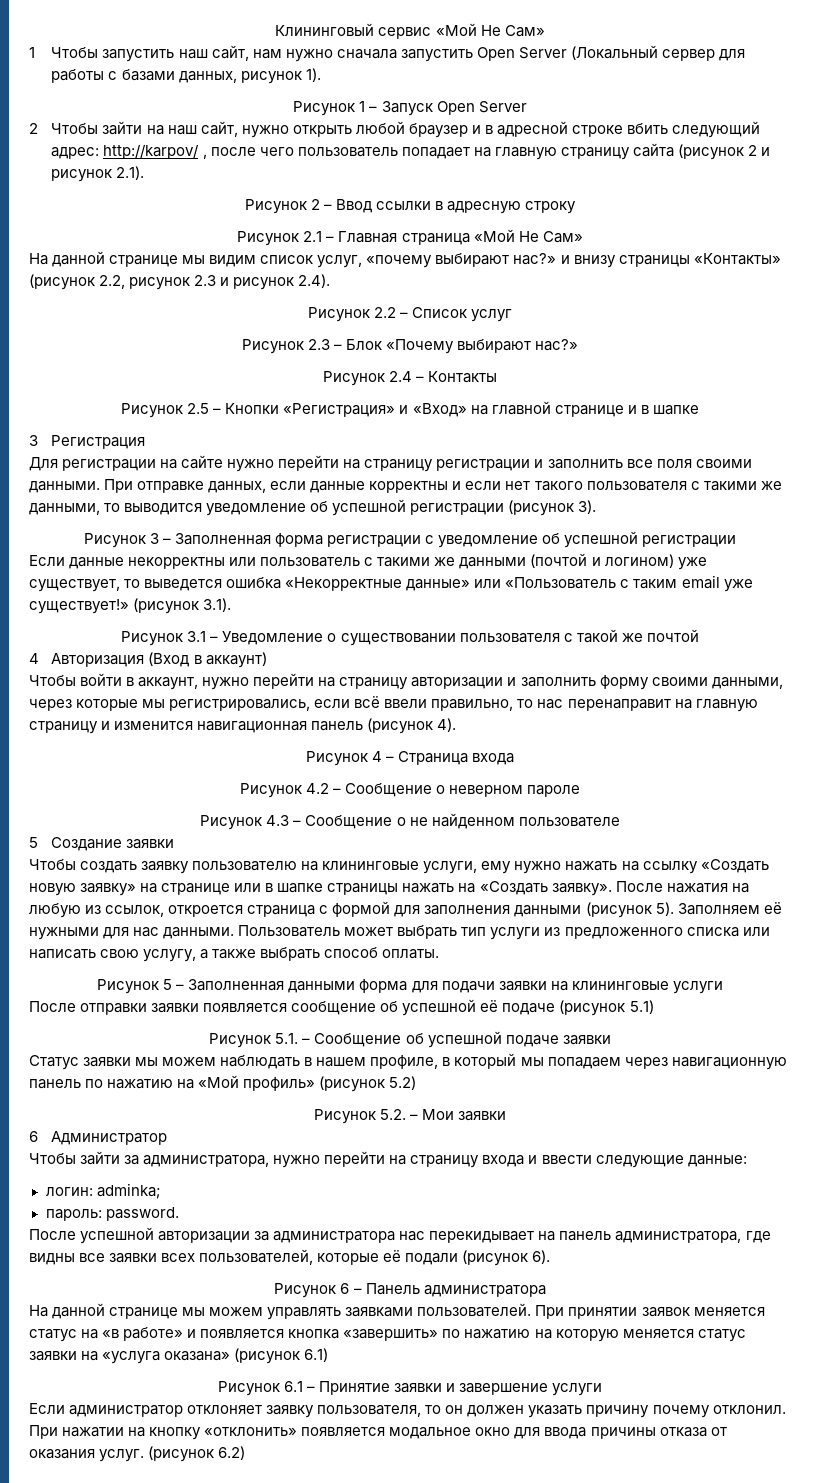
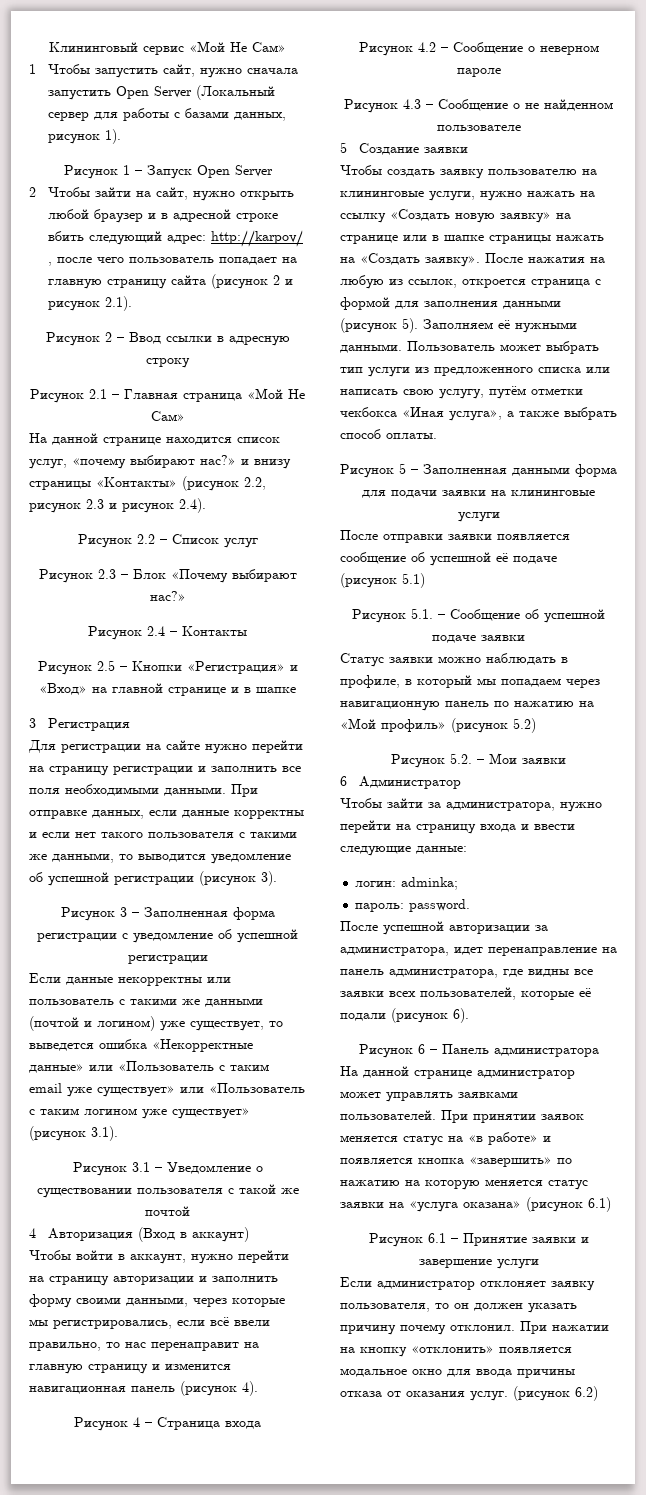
- 1 Чтобы запустить наш сайт, нам нужно сначала запустить Open Server (Локальный сервер для работы с базами данных, рисунок 1).
+ 1 Чтобы запустить сайт, нужно сначала запустить Open Server (Локальный сервер для работы с базами данных, рисунок 1).
- 2 Чтобы зайти на наш сайт, нужно открыть любой браузер и в адресной строке вбить следующий адрес: http://karpov/ , после чего пользователь попадает на главную страницу сайта (рисунок 2 и рисунок 2.1).
+ 2 Чтобы зайти на сайт, нужно открыть любой браузер и в адресной строке вбить следующий адрес: http://karpov/ , после чего пользователь попадает на главную страницу сайта (рисунок 2 и рисунок 2.1).
- На данной странице мы видим список услуг, «почему выбирают нас?» и внизу страницы «Контакты» (рисунок 2.2, рисунок 2.3 и рисунок 2.4).
+ На данной странице находится список услуг, «почему выбирают нас?» и внизу страницы «Контакты» (рисунок 2.2, рисунок 2.3 и рисунок 2.4).
- Для регистрации на сайте нужно перейти на страницу регистрации и заполнить все поля своими данными.
+ Для регистрации на сайте нужно перейти на страницу регистрации и заполнить все поля необходимыми данными.
- Если данные некорректны или пользователь с такими же данными (почтой и логином) уже существует, то выведется ошибка «Некорректные данные» или «Пользователь с таким email уже существует!» (рисунок 3.1).
+ Если данные некорректны или пользователь с такими же данными (почтой и логином) уже существует, то выведется ошибка «Некорректные данные» или «Пользователь с таким email уже существует» или «Пользователь с таким логином уже существует» (рисунок 3.1).
- Чтобы создать заявку пользователю на клининговые услуги, ему нужно нажать на ссылку «Создать новую заявку» на странице или в шапке страницы нажать на «Создать заявку».
+ Чтобы создать заявку пользователю на клининговые услуги, нужно нажать на ссылку «Создать новую заявку» на странице или в шапке страницы нажать на «Создать заявку».
- Заполняем её нужными для нас данными.
+ Заполняем её нужными данными.
- Пользователь может выбрать тип услуги из предложенного списка или написать свою услугу, а также выбрать способ оплаты.
+ Пользователь может выбрать тип услуги из предложенного списка или написать свою услугу, путём отметки чекбокса «Иная услуга», а также выбрать способ оплаты.
- Статус заявки мы можем наблюдать в нашем профиле, в который мы попадаем через навигационную панель по нажатию на «Мой профиль» (рисунок 5.2)
+ Статус заявки можно наблюдать в профиле, в который мы попадаем через навигационную панель по нажатию на «Мой профиль» (рисунок 5.2)
- После успешной авторизации за администратора нас перекидывает на панель администратора, где видны все заявки всех пользователей, которые её подали (рисунок 6).
+ После успешной авторизации за администратора, идет перенаправление на панель администратора, где видны все заявки всех пользователей, которые её подали (рисунок 6).
- На данной странице мы можем управлять заявками пользователей.
+ На данной странице администратор может управлять заявками пользователей.

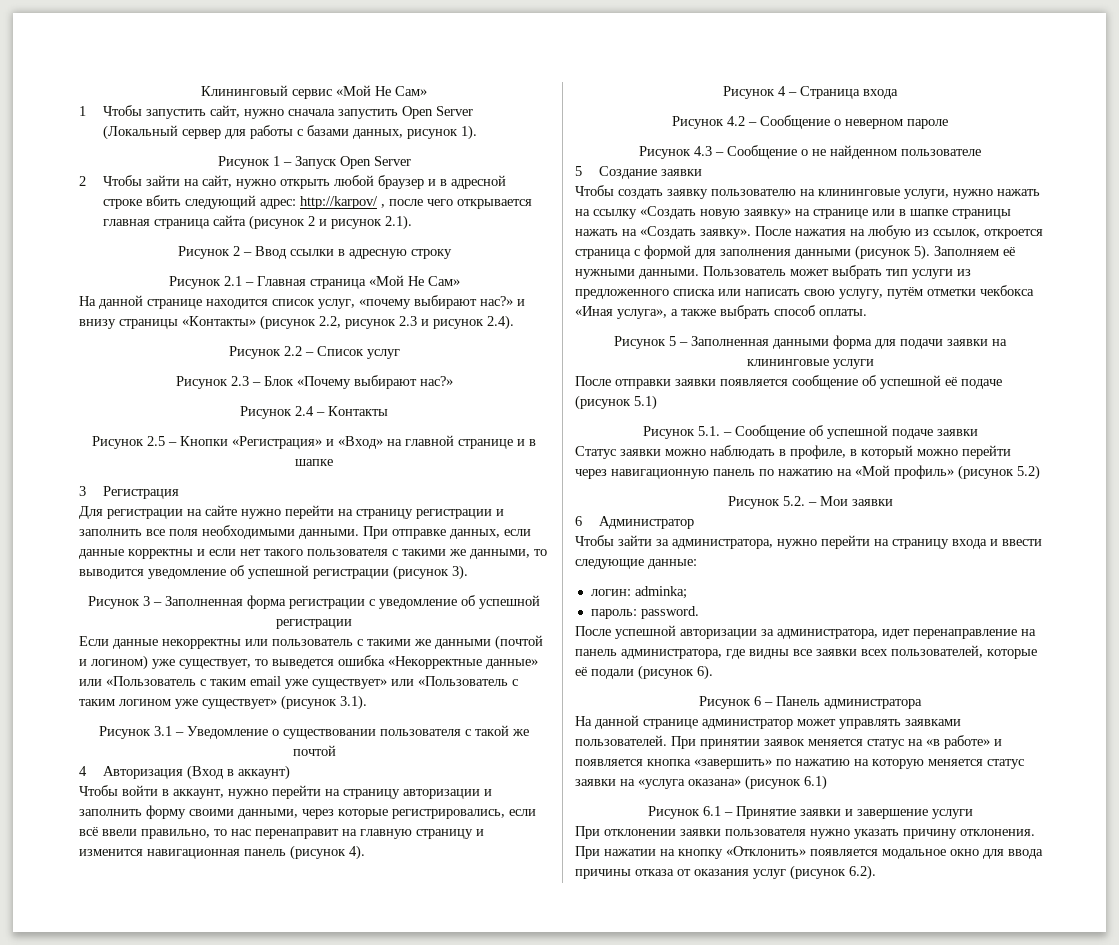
- 2 Чтобы зайти на сайт, нужно открыть любой браузер и в адресной строке вбить следующий адрес: http://karpov/ , после чего пользователь попадает на главную страницу сайта (рисунок 2 и рисунок 2.1).
+ 2 Чтобы зайти на сайт, нужно открыть любой браузер и в адресной строке вбить следующий адрес: http://karpov/ , после чего открывается главная страница сайта (рисунок 2 и рисунок 2.1).
- Чтобы войти в аккаунт, нужно перейти на страницу авторизации и заполнить форму своими данными, через которые мы регистрировались, если всё ввели правильно, то нас перенаправит на главную страницу и изменится навигационная панель (рисунок 4).
+ Чтобы войти в аккаунт, нужно перейти на страницу авторизации и заполнить форму своими данными, через которые регистрировались, если всё ввели правильно, то нас перенаправит на главную страницу и изменится навигационная панель (рисунок 4).
- Статус заявки можно наблюдать в профиле, в который мы попадаем через навигационную панель по нажатию на «Мой профиль» (рисунок 5.2)
+ Статус заявки можно наблюдать в профиле, в который можно перейти через навигационную панель по нажатию на «Мой профиль» (рисунок 5.2)
- Если администратор отклоняет заявку пользователя, то он должен указать причину почему отклонил.
+ При отклонении заявки пользователя нужно указать причину отклонения.
- При нажатии на кнопку «отклонить» появляется модальное окно для ввода причины отказа от оказания услуг. (рисунок 6.2)
+ При нажатии на кнопку «Отклонить» появляется модальное окно для ввода причины отказа от оказания услуг (рисунок 6.2).

